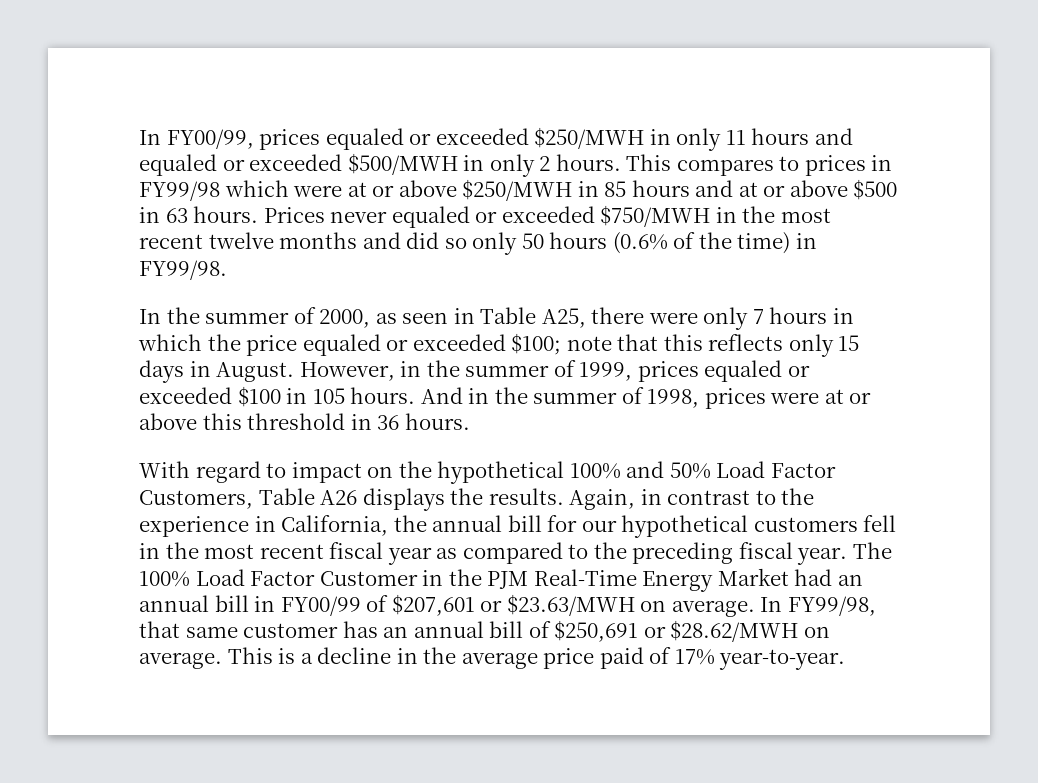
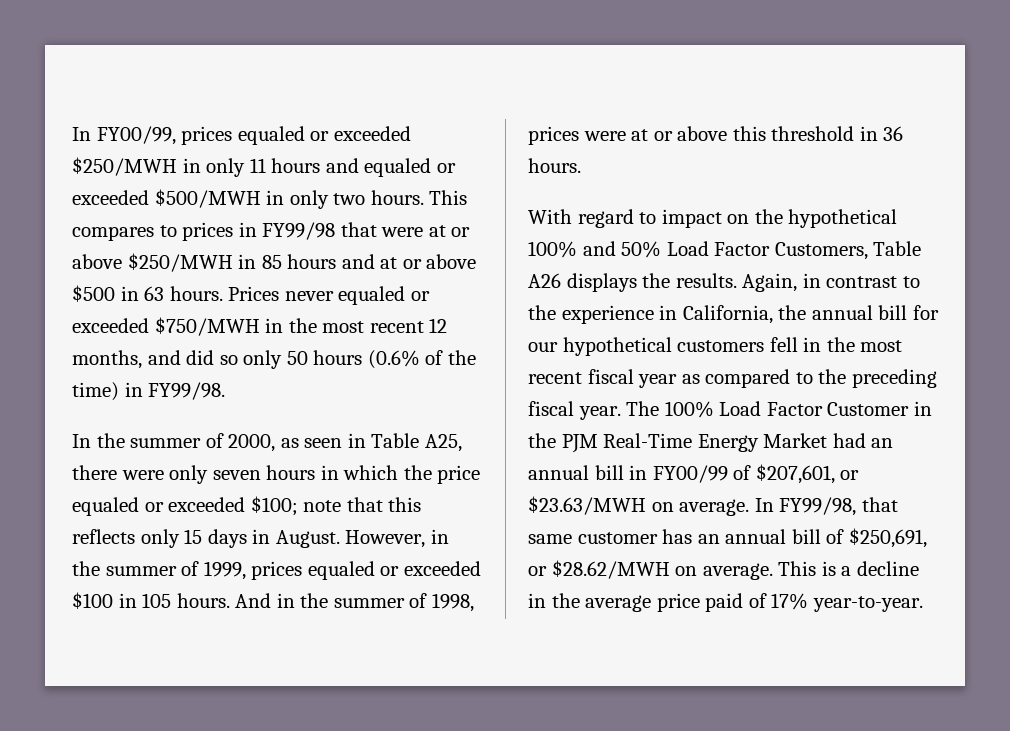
- In FY00/99, prices equaled or exceeded $250/MWH in only 11 hours and equaled or exceeded $500/MWH in only 2 hours.
+ In FY00/99, prices equaled or exceeded $250/MWH in only 11 hours and equaled or exceeded $500/MWH in only two hours.
- This compares to prices in FY99/98 which were at or above $250/MWH in 85 hours and at or above $500 in 63 hours.
+ This compares to prices in FY99/98 that were at or above $250/MWH in 85 hours and at or above $500 in 63 hours.
- Prices never equaled or exceeded $750/MWH in the most recent twelve months and did so only 50 hours (0.6% of the time) in FY99/98.
+ Prices never equaled or exceeded $750/MWH in the most recent 12 months, and did so only 50 hours (0.6% of the time) in FY99/98.
- In the summer of 2000, as seen in Table A25, there were only 7 hours in which the price equaled or exceeded $100; note that this reflects only 15 days in August.
+ In the summer of 2000, as seen in Table A25, there were only seven hours in which the price equaled or exceeded $100; note that this reflects only 15 days in August.
- The 100% Load Factor Customer in the PJM Real-Time Energy Market had an annual bill in FY00/99 of $207,601 or $23.63/MWH on average.
+ The 100% Load Factor Customer in the PJM Real-Time Energy Market had an annual bill in FY00/99 of $207,601, or $23.63/MWH on average.
- In FY99/98, that same customer has an annual bill of $250,691 or $28.62/MWH on average.
+ In FY99/98, that same customer has an annual bill of $250,691, or $28.62/MWH on average.

